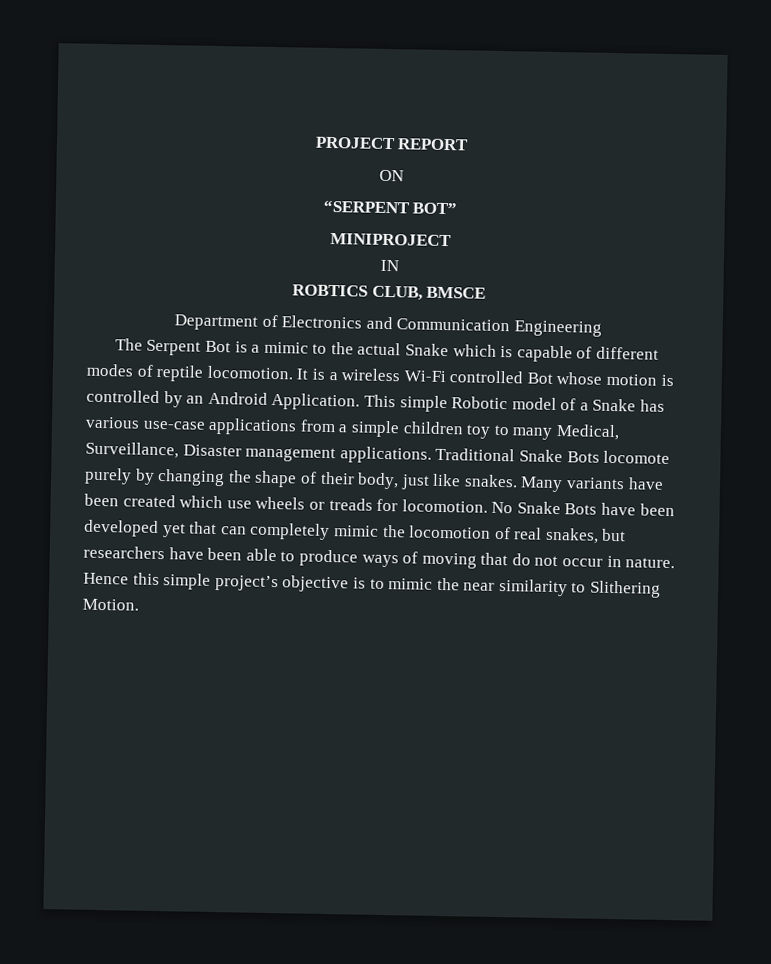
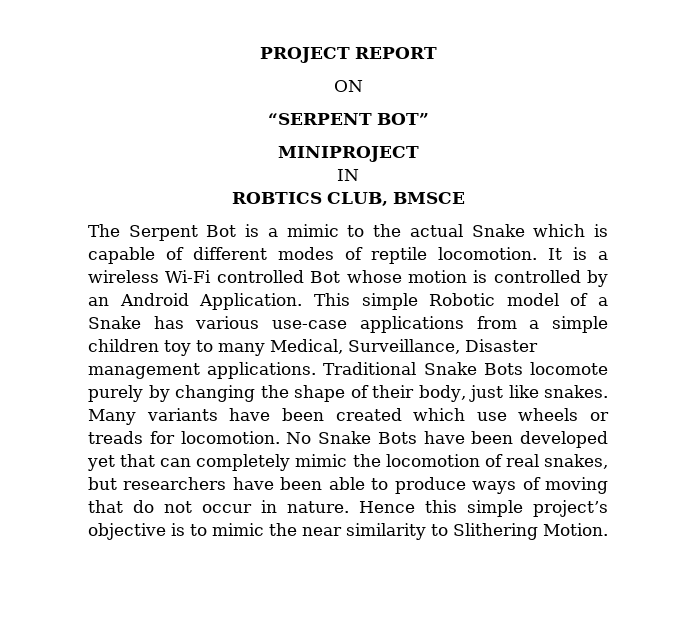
- Department of Electronics and Communication Engineering

